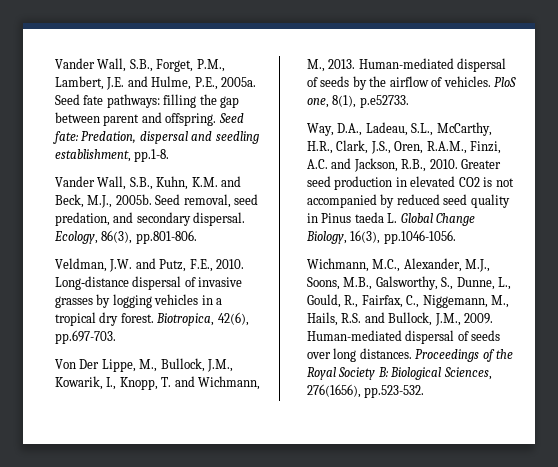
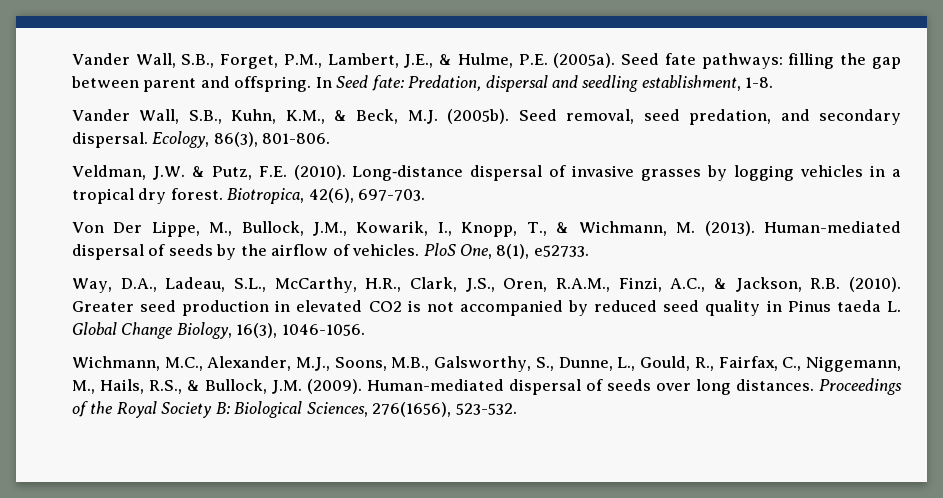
- Vander Wall, S.B., Forget, P.M., Lambert, J.E. and Hulme, P.E., 2005a.
+ Vander Wall, S.B., Forget, P.M., Lambert, J.E., & Hulme, P.E. (2005a).
- Seed fate: Predation, dispersal and seedling establishment, pp.1-8.
+ In Seed fate: Predation, dispersal and seedling establishment, 1-8.
- Vander Wall, S.B., Kuhn, K.M. and Beck, M.J., 2005b.
+ Vander Wall, S.B., Kuhn, K.M., & Beck, M.J. (2005b).
- Ecology, 86(3), pp.801-806.
+ Ecology, 86(3), 801-806.
- Veldman, J.W. and Putz, F.E., 2010.
+ Veldman, J.W. & Putz, F.E. (2010).
- Biotropica, 42(6), pp.697-703.
+ Biotropica, 42(6), 697-703.
- Von Der Lippe, M., Bullock, J.M., Kowarik, I., Knopp, T. and Wichmann, M., 2013.
+ Von Der Lippe, M., Bullock, J.M., Kowarik, I., Knopp, T., & Wichmann, M. (2013).
- PloS one, 8(1), p.e52733.
+ PloS One, 8(1), e52733.
- Way, D.A., Ladeau, S.L., McCarthy, H.R., Clark, J.S., Oren, R.A.M., Finzi, A.C. and Jackson, R.B., 2010.
+ Way, D.A., Ladeau, S.L., McCarthy, H.R., Clark, J.S., Oren, R.A.M., Finzi, A.C., & Jackson, R.B. (2010).
- Greater seed production in elevated CO2 is not accompanied by reduced seed quality in Pinus taeda L. Global Change Biology, 16(3), pp.1046-1056.
+ Greater seed production in elevated CO2 is not accompanied by reduced seed quality in Pinus taeda L. Global Change Biology, 16(3), 1046-1056.
- Wichmann, M.C., Alexander, M.J., Soons, M.B., Galsworthy, S., Dunne, L., Gould, R., Fairfax, C., Niggemann, M., Hails, R.S. and Bullock, J.M., 2009.
+ Wichmann, M.C., Alexander, M.J., Soons, M.B., Galsworthy, S., Dunne, L., Gould, R., Fairfax, C., Niggemann, M., Hails, R.S., & Bullock, J.M. (2009).
- Proceedings of the Royal Society B: Biological Sciences, 276(1656), pp.523-532.
+ Proceedings of the Royal Society B: Biological Sciences, 276(1656), 523-532.

